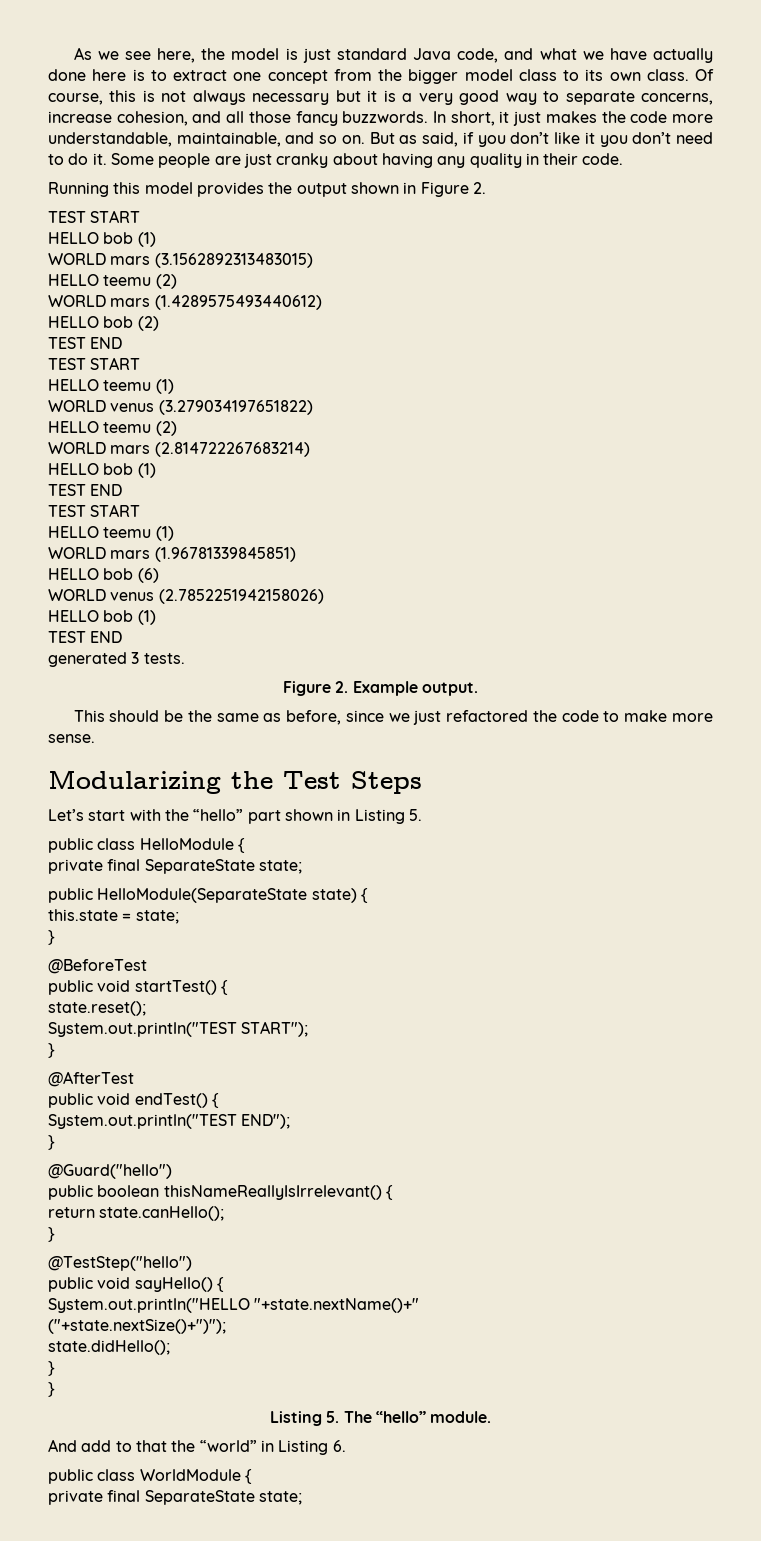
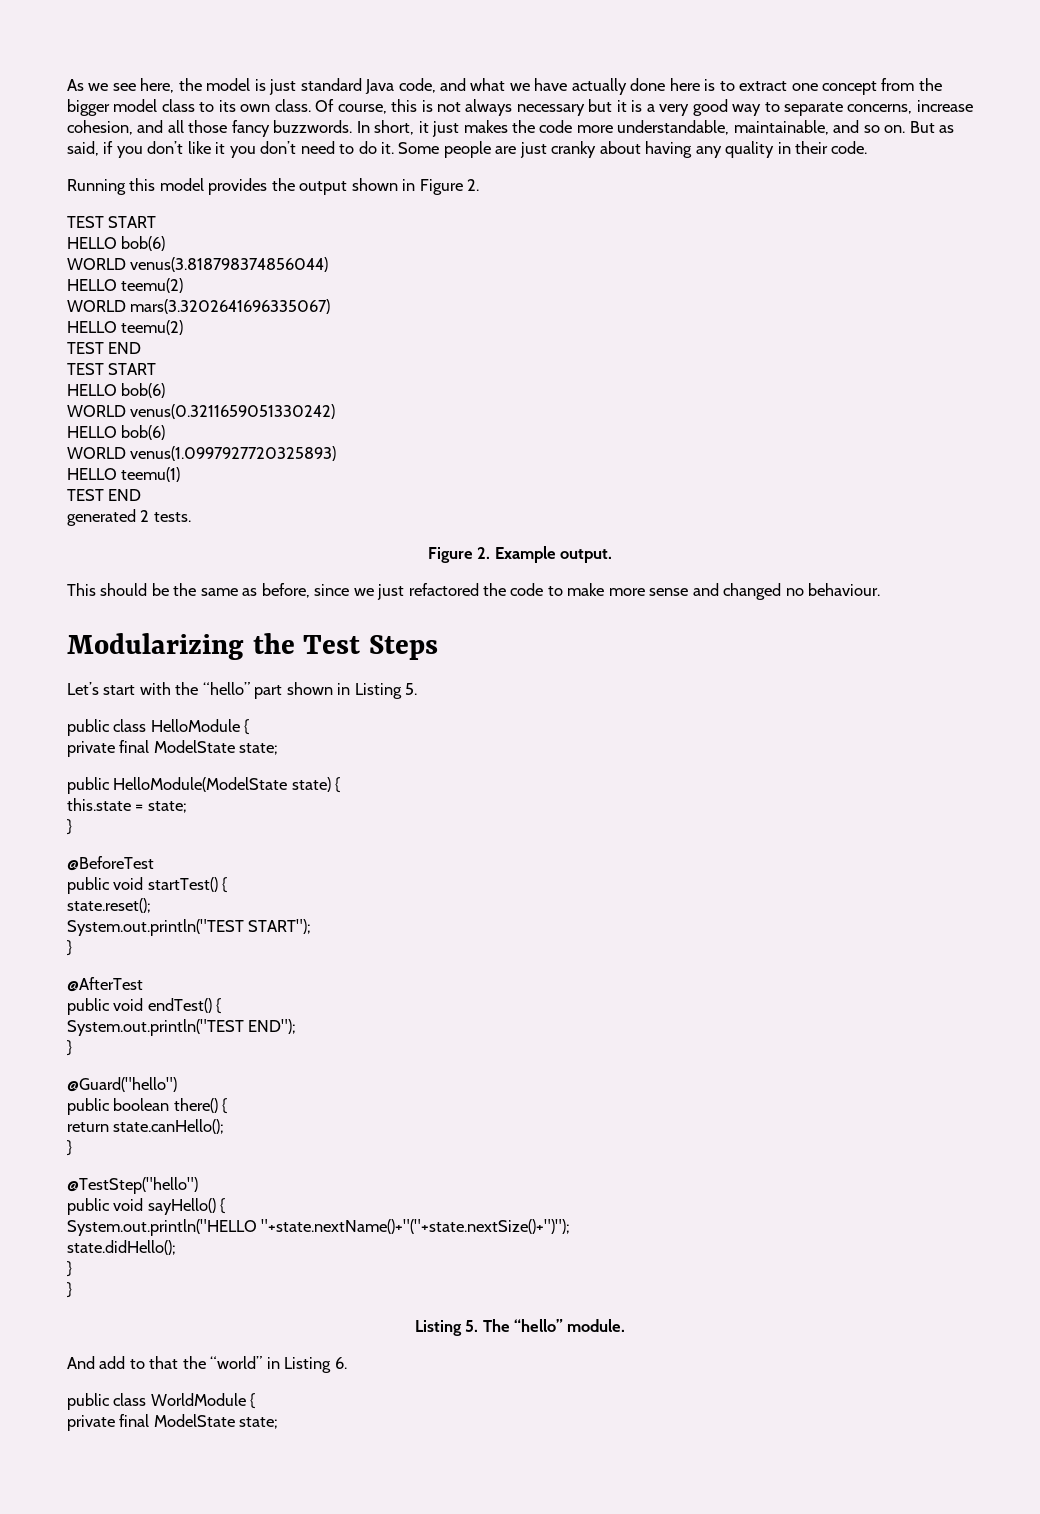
  Running this model provides the output shown in Figure 2.
  TEST START
- HELLO bob (1)
- WORLD mars (3.1562892313483015)
- HELLO teemu (2)
- WORLD mars (1.4289575493440612)
- HELLO bob (2)
+ HELLO bob(6)
+ WORLD venus(3.818798374856044)
+ HELLO teemu(2)
+ WORLD mars(3.3202641696335067)
+ HELLO teemu(2)
  TEST END
  TEST START
- HELLO teemu (1)
- WORLD venus (3.279034197651822)
- HELLO teemu (2)
- WORLD mars (2.814722267683214)
- HELLO bob (1)
- TEST END
- TEST START
- HELLO teemu (1)
- WORLD mars (1.96781339845851)
- HELLO bob (6)
- WORLD venus (2.7852251942158026)
- HELLO bob (1)
+ HELLO bob(6)
+ WORLD venus(0.3211659051330242)
+ HELLO bob(6)
+ WORLD venus(1.0997927720325893)
+ HELLO teemu(1)
- generated 3 tests.
+ generated 2 tests.
- This should be the same as before, since we just refactored the code to make more sense.
+ This should be the same as before, since we just refactored the code to make more sense and changed no behaviour.
  public class HelloModule {
- private final SeparateState state;
+ private final ModelState state;
- public HelloModule(SeparateState state) {
+ public HelloModule(ModelState state) {
- public boolean thisNameReallyIsIrrelevant() {
+ public boolean there() {
- System.out.println("HELLO "+state.nextName()+"
- ("+state.nextSize()+")");
+ System.out.println("HELLO "+state.nextName()+"("+state.nextSize()+")");
  public class WorldModule {
- private final SeparateState state;
+ private final ModelState state;

